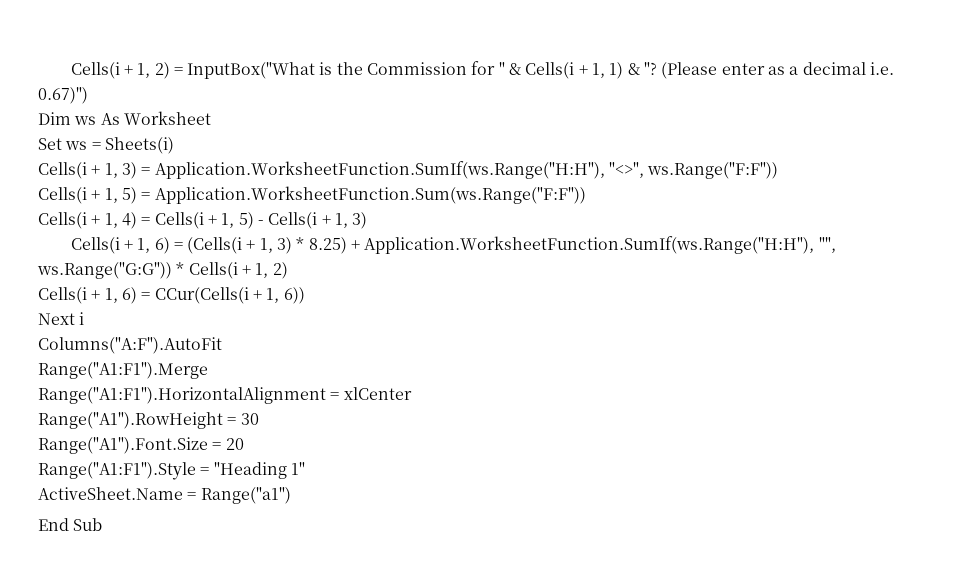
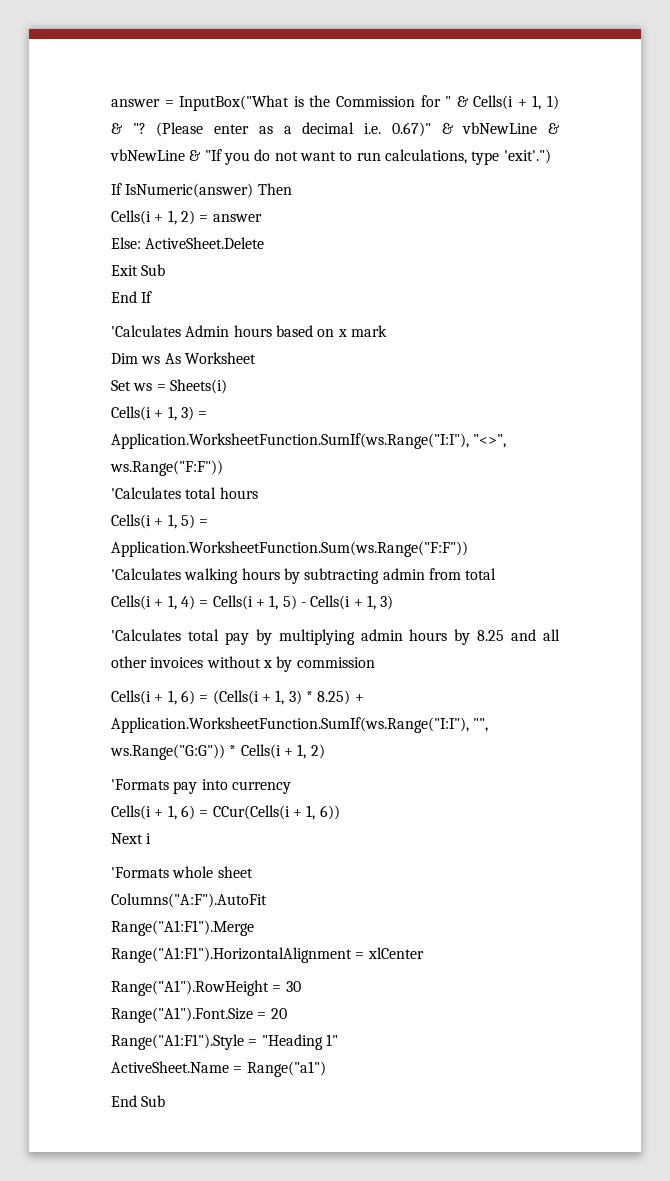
- Cells(i + 1, 2) = InputBox("What is the Commission for " & Cells(i + 1, 1) & "?
+ answer = InputBox("What is the Commission for " & Cells(i + 1, 1) & "?
- (Please enter as a decimal i.e. 0.67)")
+ (Please enter as a decimal i.e. 0.67)" & vbNewLine & vbNewLine & "If you do not want to run calculations, type 'exit'.")
+ If IsNumeric(answer) Then
+ Cells(i + 1, 2) = answer
+ Else: ActiveSheet.Delete
+ Exit Sub
+ End If
+ 'Calculates Admin hours based on x mark
- Cells(i + 1, 3) = Application.WorksheetFunction.SumIf(ws.Range("H:H"), "<>", ws.Range("F:F"))
+ Cells(i + 1, 3) = Application.WorksheetFunction.SumIf(ws.Range("I:I"), "<>", ws.Range("F:F"))
+ 'Calculates total hours
+ 'Calculates walking hours by subtracting admin from total
+ 'Calculates total pay by multiplying admin hours by 8.25 and all other invoices without x by commission
- Cells(i + 1, 6) = (Cells(i + 1, 3) * 8.25) + Application.WorksheetFunction.SumIf(ws.Range("H:H"), "", ws.Range("G:G")) * Cells(i + 1, 2)
+ Cells(i + 1, 6) = (Cells(i + 1, 3) * 8.25) + Application.WorksheetFunction.SumIf(ws.Range("I:I"), "", ws.Range("G:G")) * Cells(i + 1, 2)
+ 'Formats pay into currency
+ 'Formats whole sheet

